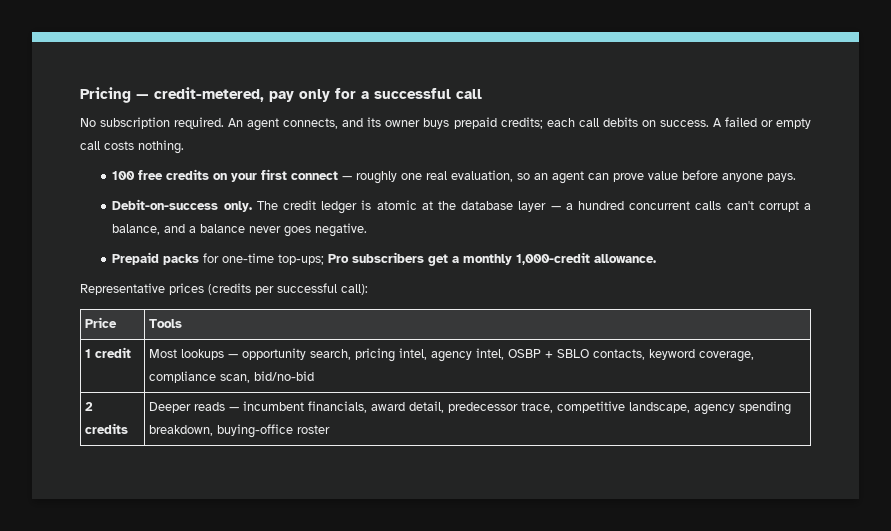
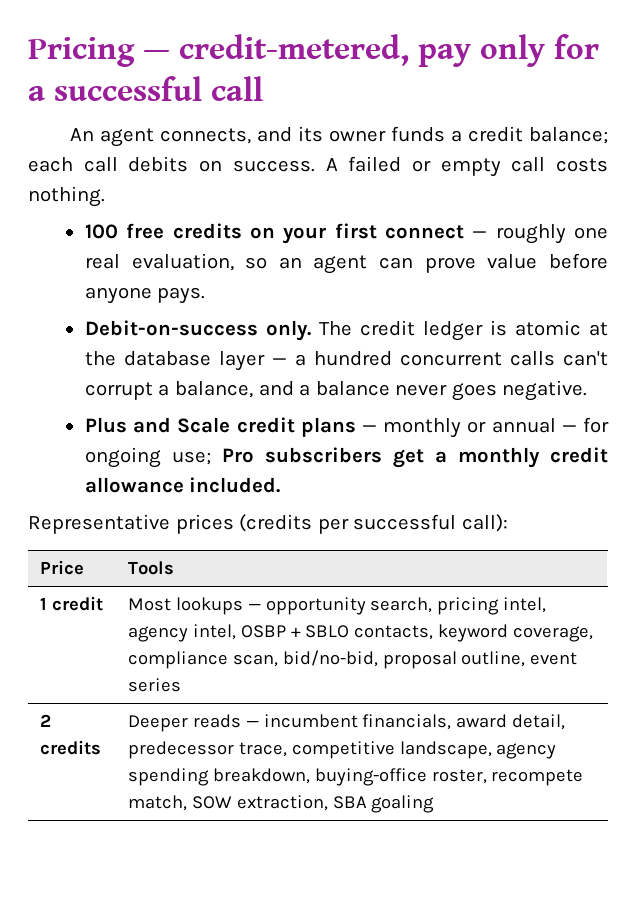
- No subscription required. An agent connects, and its owner buys prepaid credits; each call debits on success.
+ An agent connects, and its owner funds a credit balance; each call debits on success.
- Prepaid packs for one-time top-ups; Pro subscribers get a monthly 1,000-credit allowance.
+ Plus and Scale credit plans — monthly or annual — for ongoing use; Pro subscribers get a monthly credit allowance included.
- 1 credit | Most lookups — opportunity search, pricing intel, agency intel, OSBP + SBLO contacts, keyword coverage, compliance scan, bid/no-bid
+ 1 credit | Most lookups — opportunity search, pricing intel, agency intel, OSBP + SBLO contacts, keyword coverage, compliance scan, bid/no-bid, proposal outline, event series
- 2 credits | Deeper reads — incumbent financials, award detail, predecessor trace, competitive landscape, agency spending breakdown, buying-office roster
+ 2 credits | Deeper reads — incumbent financials, award detail, predecessor trace, competitive landscape, agency spending breakdown, buying-office roster, recompete match, SOW extraction, SBA goaling

